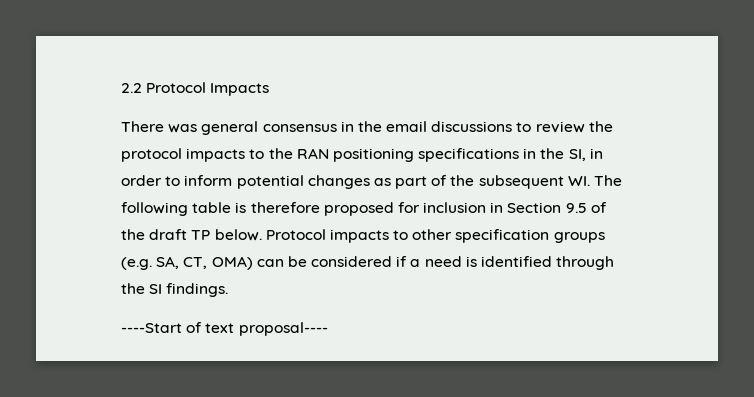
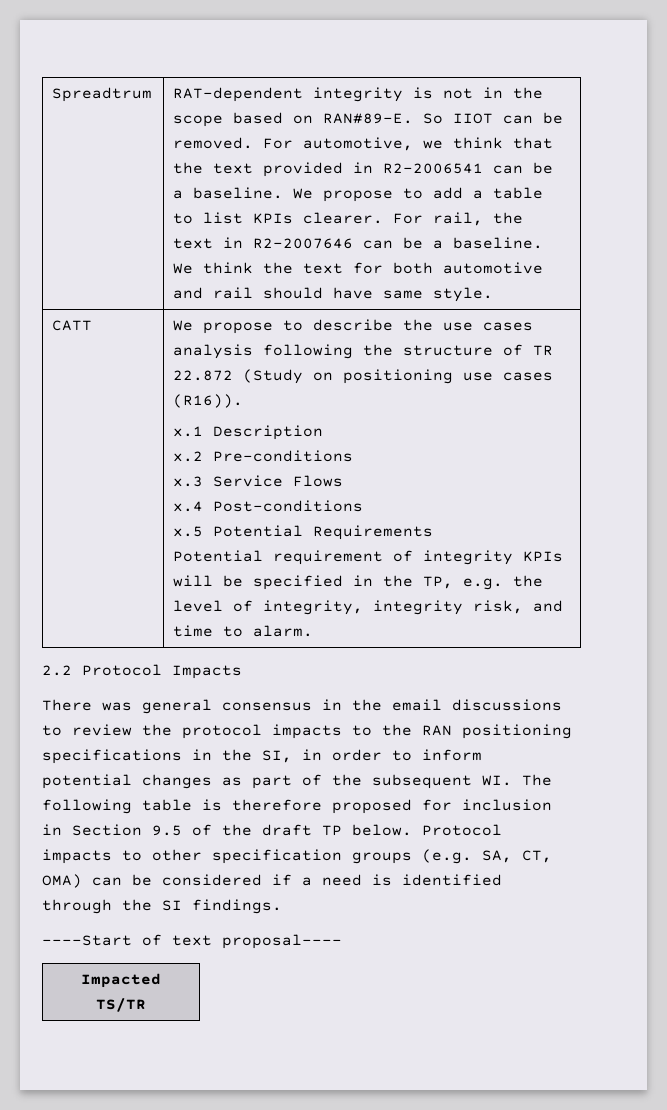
+ Spreadtrum | RAT-dependent integrity is not in the scope based on RAN#89-E. So IIOT can be removed. For automotive, we think that the text provided in R2-2006541 can be a baseline. We propose to add a table to list KPIs clearer. For rail, the text in R2-2007646 can be a baseline. We think the text for both automotive and rail should have same style.
+ CATT | We propose to describe the use cases analysis following the structure of TR 22.872 (Study on positioning use cases (R16)).
+ x.1 Description
+ x.2 Pre-conditions
+ x.3 Service Flows
+ x.4 Post-conditions
+ x.5 Potential Requirements
+ Potential requirement of integrity KPIs will be specified in the TP, e.g. the level of integrity, integrity risk, and time to alarm.
+ Impacted TS/TR

